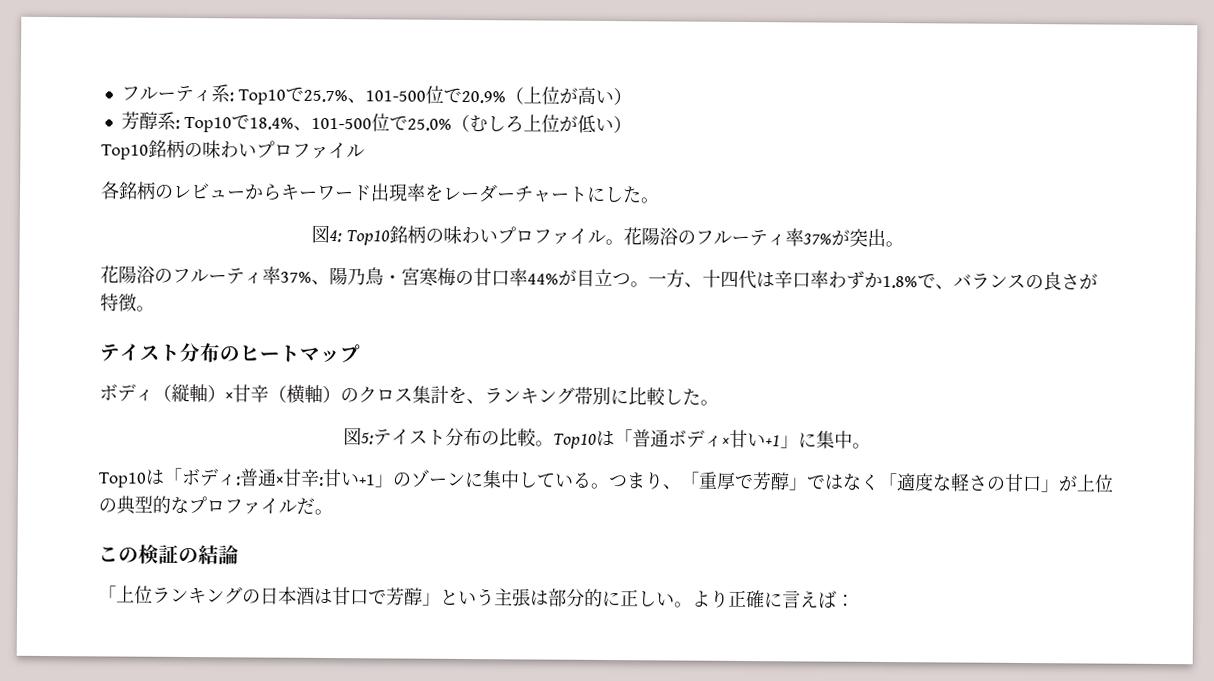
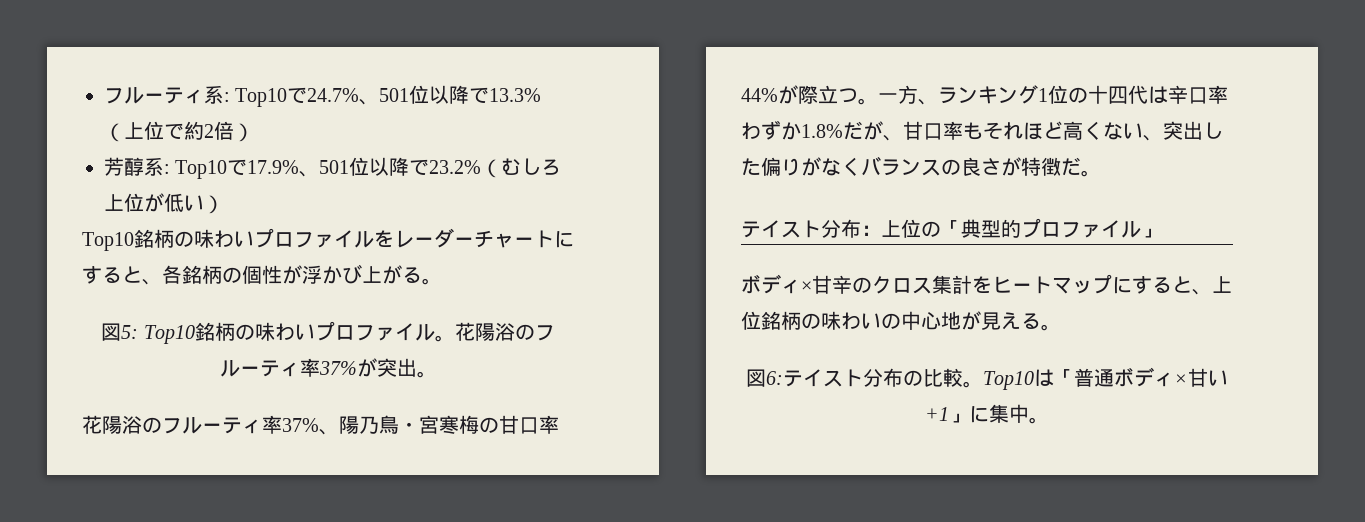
- フルーティ系: Top10で25.7%、101-500位で20.9%（上位が高い）
+ フルーティ系: Top10で24.7%、501位以降で13.3%（上位で約2倍）
- 芳醇系: Top10で18.4%、101-500位で25.0%（むしろ上位が低い）
- Top10銘柄の味わいプロファイル
- 各銘柄のレビューからキーワード出現率をレーダーチャートにした。
- 図4: Top10銘柄の味わいプロファイル。
+ 芳醇系: Top10で17.9%、501位以降で23.2%（むしろ上位が低い）
+ Top10銘柄の味わいプロファイルをレーダーチャートにすると、各銘柄の個性が浮かび上がる。
+ 図5: Top10銘柄の味わいプロファイル。
- 花陽浴のフルーティ率37%、陽乃鳥・宮寒梅の甘口率44%が目立つ。
+ 花陽浴のフルーティ率37%、陽乃鳥・宮寒梅の甘口率44%が際立つ。
- 一方、十四代は辛口率わずか1.8%で、バランスの良さが特徴。
+ 一方、ランキング1位の十四代は辛口率わずか1.8%だが、甘口率もそれほど高くない、突出した偏りがなくバランスの良さが特徴だ。
- テイスト分布のヒートマップ
- ボディ（縦軸）×甘辛（横軸）のクロス集計を、ランキング帯別に比較した。
- 図5:テイスト分布の比較。
+ テイスト分布：上位の「典型的プロファイル」
+ ボディ×甘辛のクロス集計をヒートマップにすると、上位銘柄の味わいの中心地が見える。
+ 図6:テイスト分布の比較。
- Top10は「ボディ:普通×甘辛:甘い+1」のゾーンに集中している。つまり、「重厚で芳醇」ではなく「適度な軽さの甘口」が上位の典型的なプロファイルだ。
- この検証の結論
- 「上位ランキングの日本酒は甘口で芳醇」という主張は部分的に正しい。より正確に言えば：

